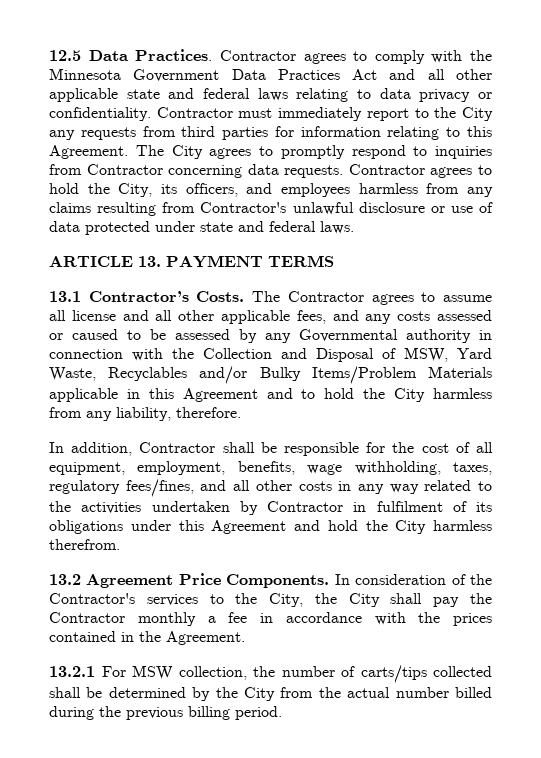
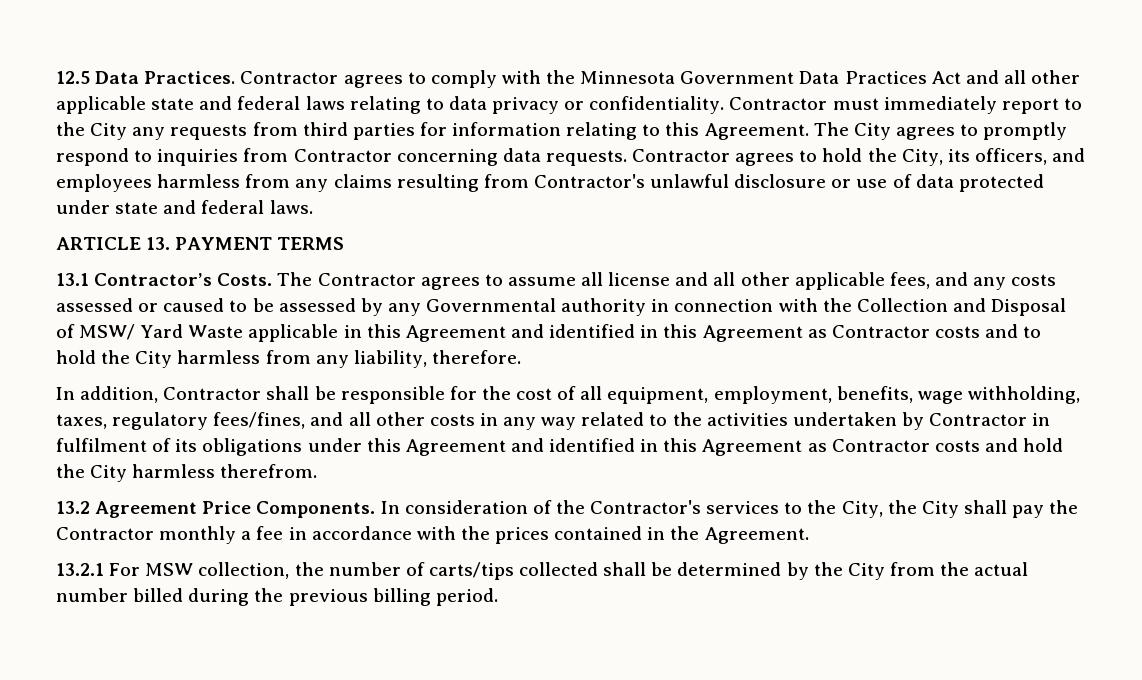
- The Contractor agrees to assume all license and all other applicable fees, and any costs assessed or caused to be assessed by any Governmental authority in connection with the Collection and Disposal of MSW, Yard Waste, Recyclables and/or Bulky Items/Problem Materials applicable in this Agreement and to hold the City harmless from any liability, therefore.
+ The Contractor agrees to assume all license and all other applicable fees, and any costs assessed or caused to be assessed by any Governmental authority in connection with the Collection and Disposal of MSW/ Yard Waste applicable in this Agreement and identified in this Agreement as Contractor costs and to hold the City harmless from any liability, therefore.
- In addition, Contractor shall be responsible for the cost of all equipment, employment, benefits, wage withholding, taxes, regulatory fees/fines, and all other costs in any way related to the activities undertaken by Contractor in fulfilment of its obligations under this Agreement and hold the City harmless therefrom.
+ In addition, Contractor shall be responsible for the cost of all equipment, employment, benefits, wage withholding, taxes, regulatory fees/fines, and all other costs in any way related to the activities undertaken by Contractor in fulfilment of its obligations under this Agreement and identified in this Agreement as Contractor costs and hold the City harmless therefrom.

